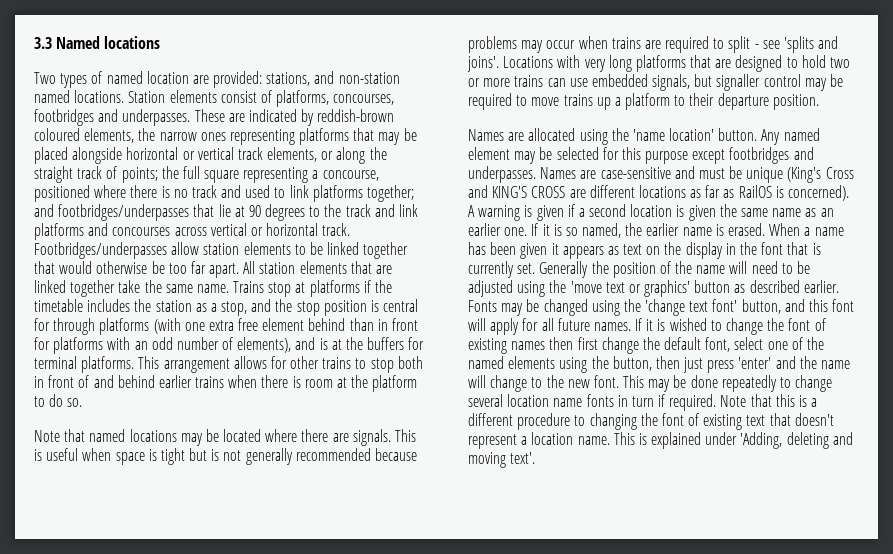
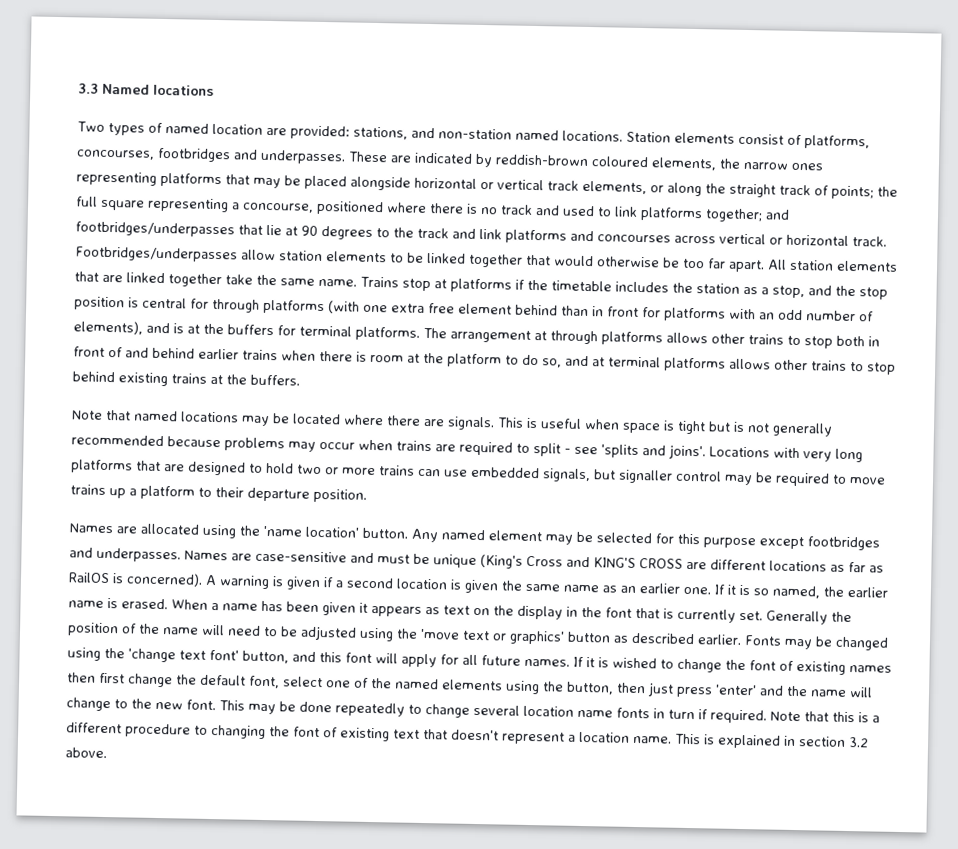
- This arrangement allows for other trains to stop both in front of and behind earlier trains when there is room at the platform to do so.
+ The arrangement at through platforms allows other trains to stop both in front of and behind earlier trains when there is room at the platform to do so, and at terminal platforms allows other trains to stop behind existing trains at the buffers.
- This is explained under 'Adding, deleting and moving text'.
+ This is explained in section 3.2 above.

